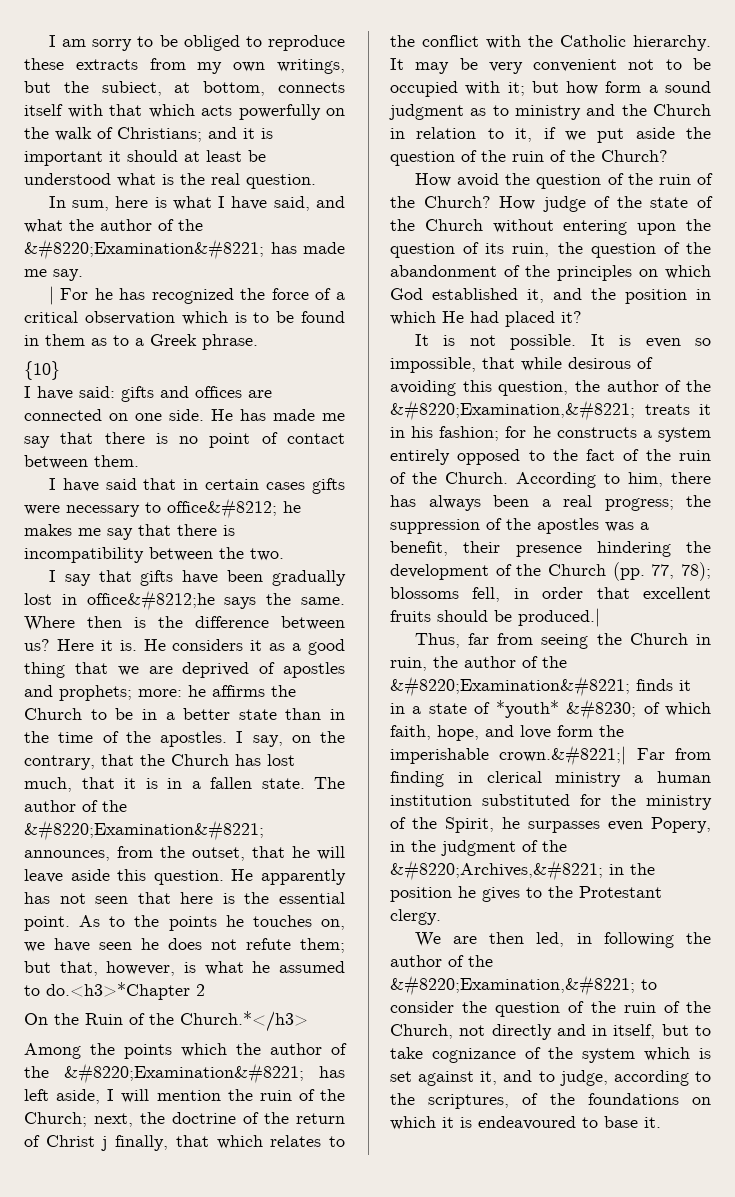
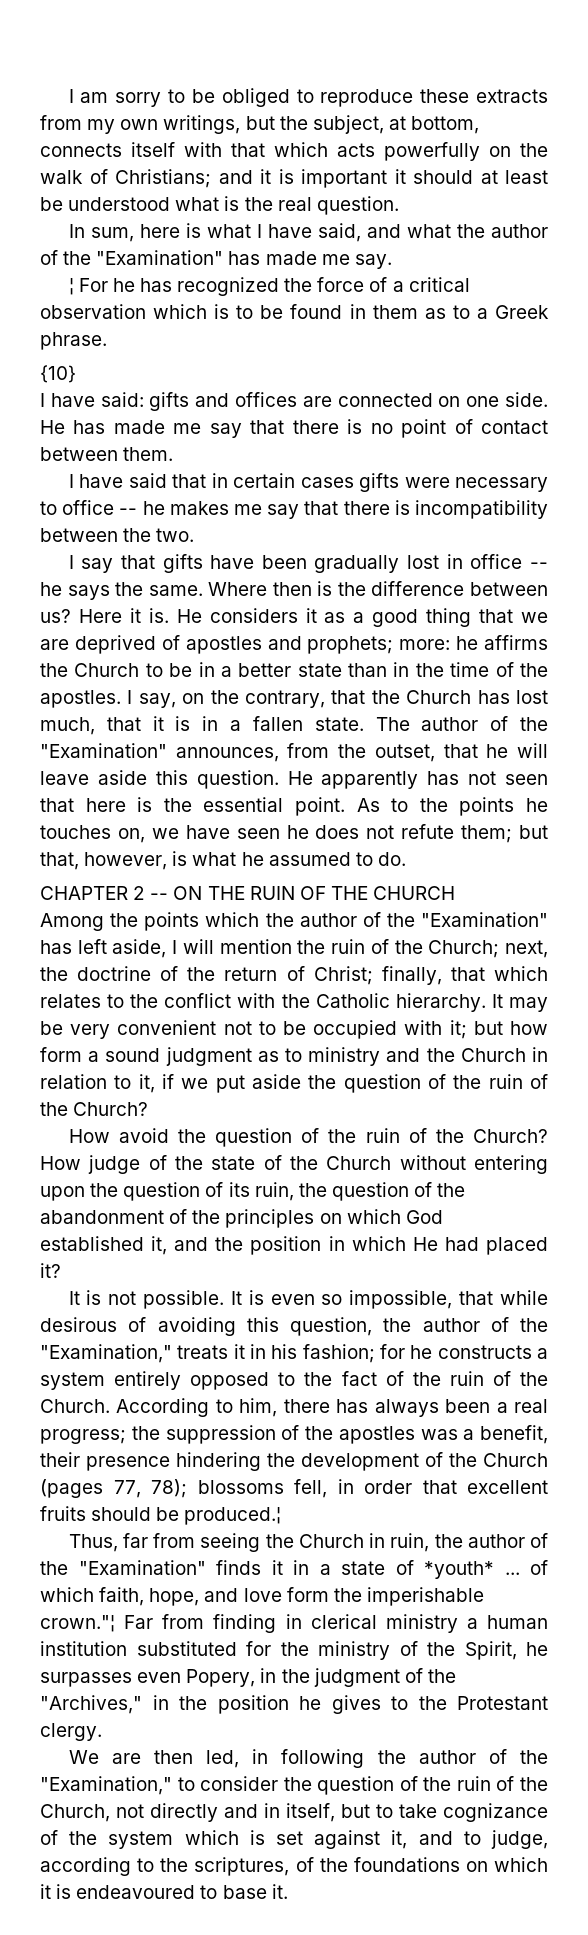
- I am sorry to be obliged to reproduce these extracts from my own writings, but the subiect, at bottom, connects itself with that which acts powerfully on the walk of Christians; and it is important it should at least be understood what is the real question.
+ I am sorry to be obliged to reproduce these extracts from my own writings, but the subject, at bottom, connects itself with that which acts powerfully on the walk of Christians; and it is important it should at least be understood what is the real question.
- In sum, here is what I have said, and what the author of the &#8220;Examination&#8221; has made me say.
+ In sum, here is what I have said, and what the author of the "Examination" has made me say.
- | For he has recognized the force of a critical observation which is to be found in them as to a Greek phrase.
+ ¦ For he has recognized the force of a critical observation which is to be found in them as to a Greek phrase.
- I have said that in certain cases gifts were necessary to office&#8212; he makes me say that there is incompatibility between the two.
+ I have said that in certain cases gifts were necessary to office -- he makes me say that there is incompatibility between the two.
- I say that gifts have been gradually lost in office&#8212;he says the same.
+ I say that gifts have been gradually lost in office -- he says the same.
- The author of the &#8220;Examination&#8221; announces, from the outset, that he will leave aside this question.
+ The author of the "Examination" announces, from the outset, that he will leave aside this question.
- As to the points he touches on, we have seen he does not refute them; but that, however, is what he assumed to do.<h3>*Chapter 2
- On the Ruin of the Church.*</h3>
+ As to the points he touches on, we have seen he does not refute them; but that, however, is what he assumed to do.
+ CHAPTER 2 -- ON THE RUIN OF THE CHURCH
- Among the points which the author of the &#8220;Examination&#8221; has left aside, I will mention the ruin of the Church; next, the doctrine of the return of Christ j finally, that which relates to the conflict with the Catholic hierarchy.
+ Among the points which the author of the "Examination" has left aside, I will mention the ruin of the Church; next, the doctrine of the return of Christ; finally, that which relates to the conflict with the Catholic hierarchy.
- It is even so impossible, that while desirous of avoiding this question, the author of the &#8220;Examination,&#8221; treats it in his fashion; for he constructs a system entirely opposed to the fact of the ruin of the Church.
+ It is even so impossible, that while desirous of avoiding this question, the author of the "Examination," treats it in his fashion; for he constructs a system entirely opposed to the fact of the ruin of the Church.
- According to him, there has always been a real progress; the suppression of the apostles was a benefit, their presence hindering the development of the Church (pp. 77, 78); blossoms fell, in order that excellent fruits should be produced.|
+ According to him, there has always been a real progress; the suppression of the apostles was a benefit, their presence hindering the development of the Church (pages 77, 78); blossoms fell, in order that excellent fruits should be produced.¦
- Thus, far from seeing the Church in ruin, the author of the &#8220;Examination&#8221; finds it in a state of *youth* &#8230; of which faith, hope, and love form the imperishable crown.&#8221;| Far from finding in clerical ministry a human institution substituted for the ministry of the Spirit, he surpasses even Popery, in the judgment of the &#8220;Archives,&#8221; in the position he gives to the Protestant clergy.
+ Thus, far from seeing the Church in ruin, the author of the "Examination" finds it in a state of *youth* ... of which faith, hope, and love form the imperishable crown."¦ Far from finding in clerical ministry a human institution substituted for the ministry of the Spirit, he surpasses even Popery, in the judgment of the "Archives," in the position he gives to the Protestant clergy.
- We are then led, in following the author of the &#8220;Examination,&#8221; to consider the question of the ruin of the Church, not directly and in itself, but to take cognizance of the system which is set against it, and to judge, according to the scriptures, of the foundations on which it is endeavoured to base it.
+ We are then led, in following the author of the "Examination," to consider the question of the ruin of the Church, not directly and in itself, but to take cognizance of the system which is set against it, and to judge, according to the scriptures, of the foundations on which it is endeavoured to base it.

